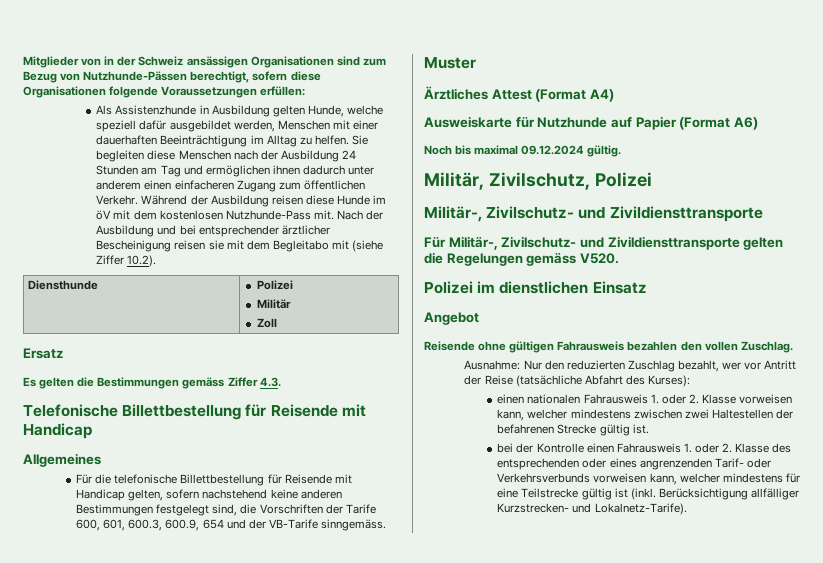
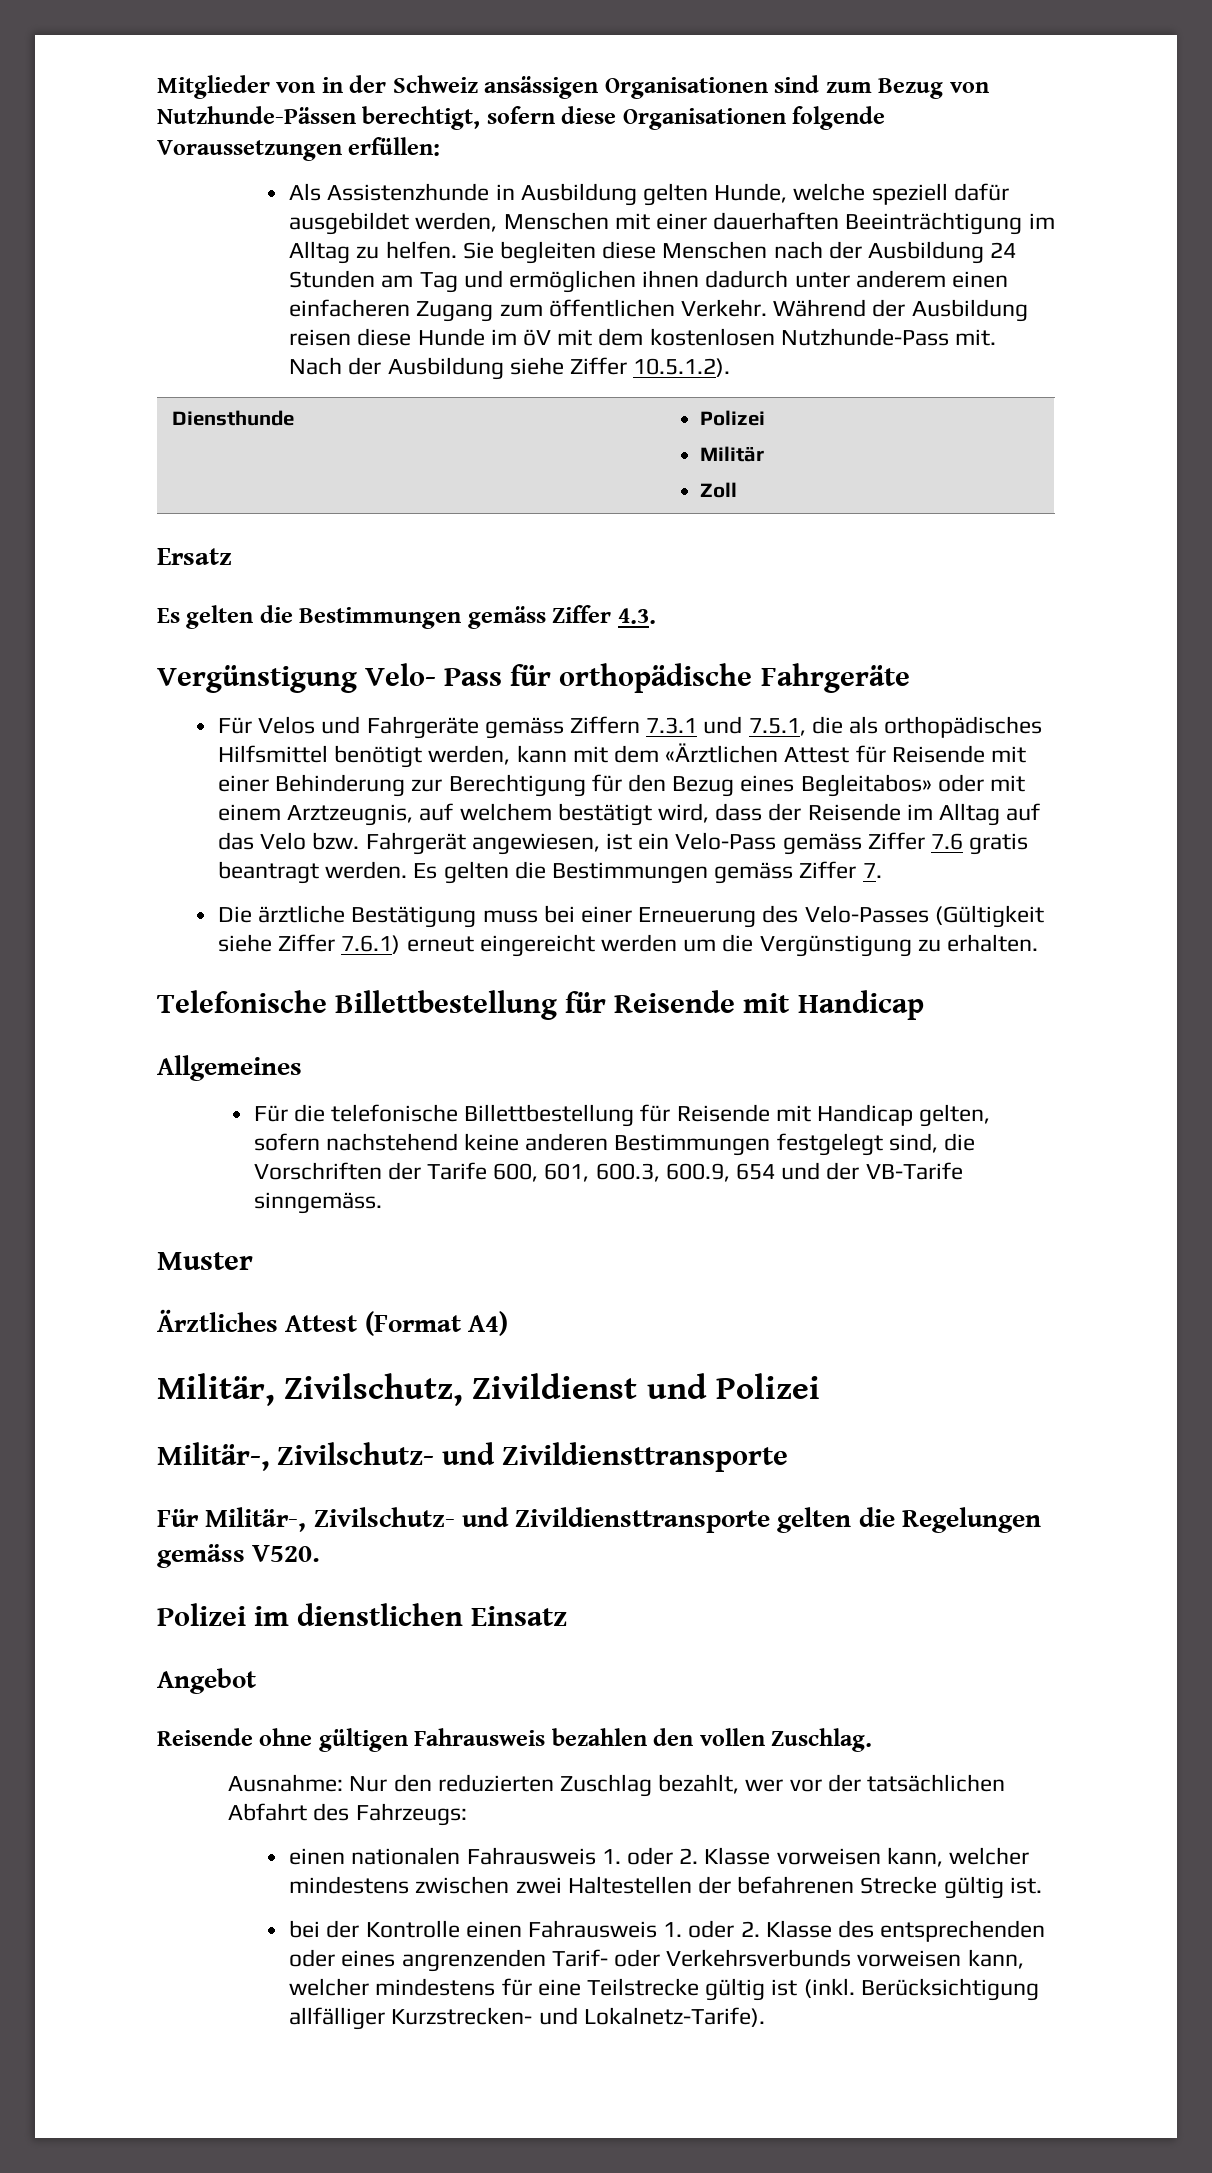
- Nach der Ausbildung und bei entsprechender ärztlicher Bescheinigung reisen sie mit dem Begleitabo mit (siehe Ziffer 10.2).
+ Nach der Ausbildung siehe Ziffer 10.5.1.2).
+ Vergünstigung Velo- Pass für orthopädische Fahrgeräte
+ Für Velos und Fahrgeräte gemäss Ziffern 7.3.1 und 7.5.1, die als orthopädisches Hilfsmittel benötigt werden, kann mit dem «Ärztlichen Attest für Reisende mit einer Behinderung zur Berechtigung für den Bezug eines Begleitabos» oder mit einem Arztzeugnis, auf welchem bestätigt wird, dass der Reisende im Alltag auf das Velo bzw. Fahrgerät angewiesen, ist ein Velo-Pass gemäss Ziffer 7.6 gratis beantragt werden. Es gelten die Bestimmungen gemäss Ziffer 7.
+ Die ärztliche Bestätigung muss bei einer Erneuerung des Velo-Passes (Gültigkeit siehe Ziffer 7.6.1) erneut eingereicht werden um die Vergünstigung zu erhalten.
- Ausweiskarte für Nutzhunde auf Papier (Format A6)
- Noch bis maximal 09.12.2024 gültig.
- Militär, Zivilschutz, Polizei
+ Militär, Zivilschutz, Zivildienst und Polizei
- Ausnahme: Nur den reduzierten Zuschlag bezahlt, wer vor Antritt der Reise (tatsächliche Abfahrt des Kurses):
+ Ausnahme: Nur den reduzierten Zuschlag bezahlt, wer vor der tatsächlichen Abfahrt des Fahrzeugs:

